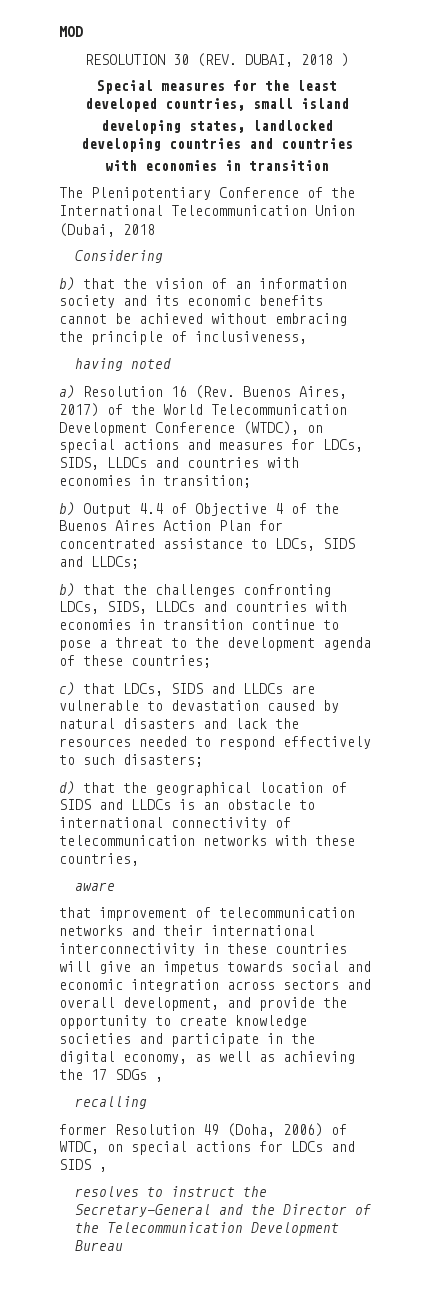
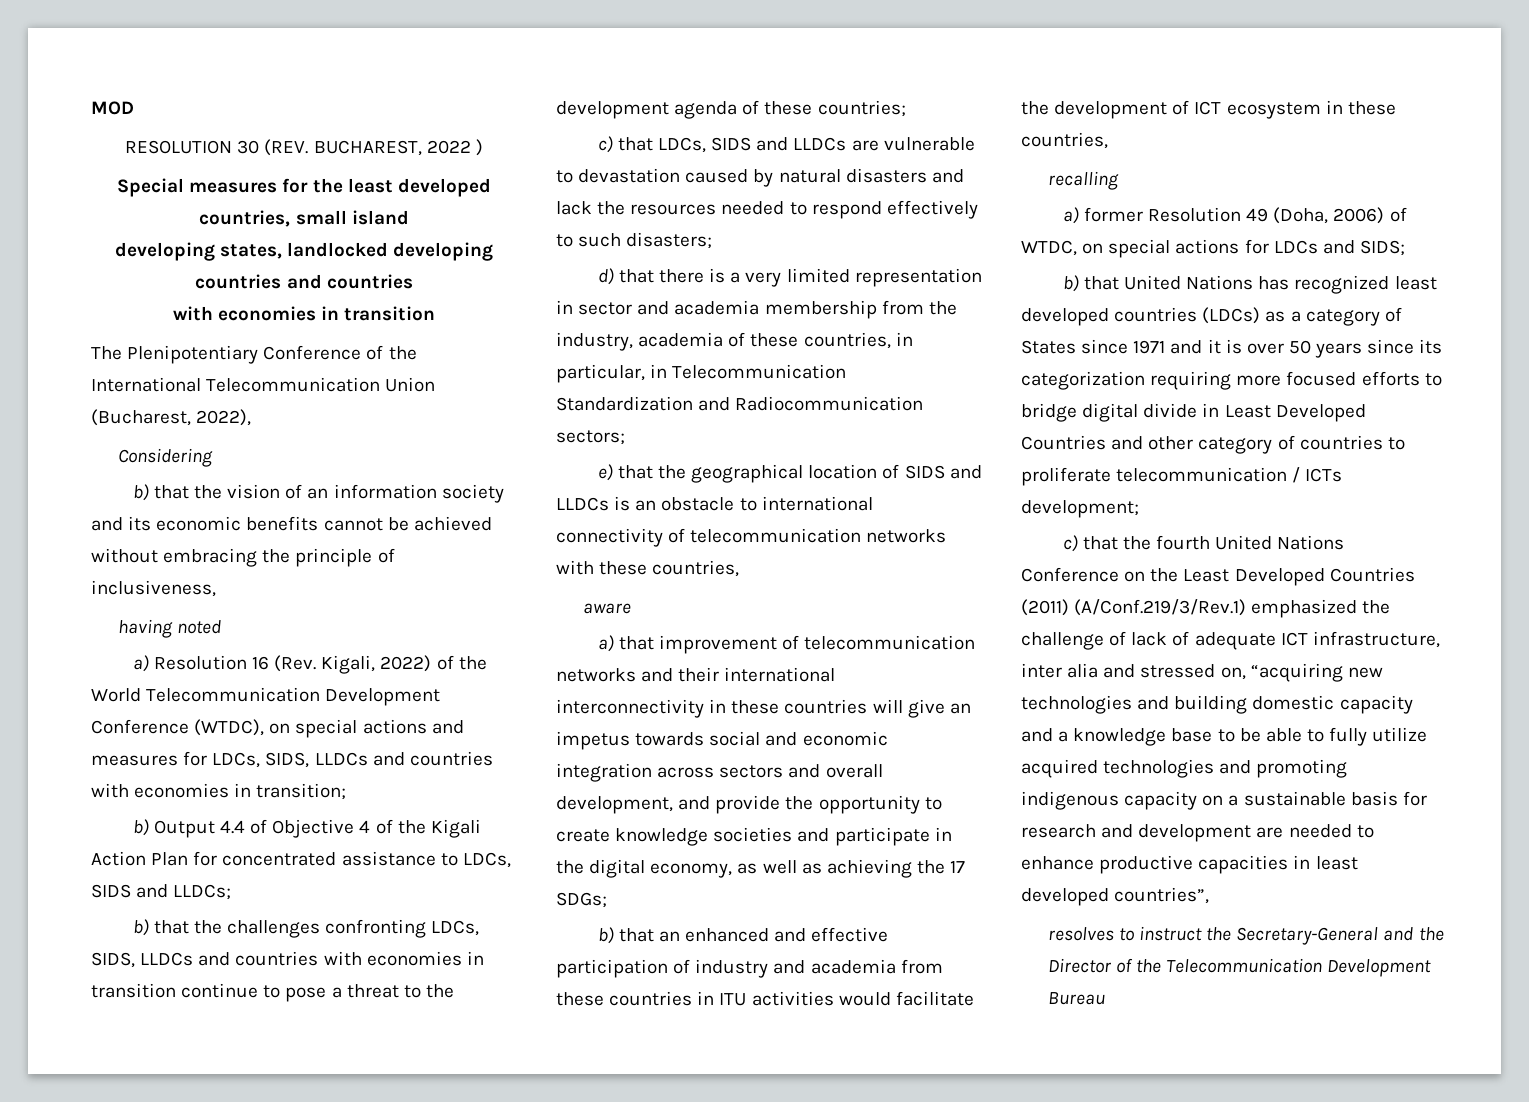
- RESOLUTION 30 (REV. DUBAI, 2018 )
+ RESOLUTION 30 (REV. BUCHAREST, 2022 )
- The Plenipotentiary Conference of the International Telecommunication Union (Dubai, 2018
+ The Plenipotentiary Conference of the International Telecommunication Union (Bucharest, 2022),
- a) Resolution 16 (Rev. Buenos Aires, 2017) of the World Telecommunication Development Conference (WTDC), on special actions and measures for LDCs, SIDS, LLDCs and countries with economies in transition;
+ a) Resolution 16 (Rev. Kigali, 2022) of the World Telecommunication Development Conference (WTDC), on special actions and measures for LDCs, SIDS, LLDCs and countries with economies in transition;
- b) Output 4.4 of Objective 4 of the Buenos Aires Action Plan for concentrated assistance to LDCs, SIDS and LLDCs;
+ b) Output 4.4 of Objective 4 of the Kigali Action Plan for concentrated assistance to LDCs, SIDS and LLDCs;
- d) that the geographical location of SIDS and LLDCs is an obstacle to international connectivity of telecommunication networks with these countries,
+ d) that there is a very limited representation in sector and academia membership from the industry, academia of these countries, in particular, in Telecommunication Standardization and Radiocommunication sectors;
+ e) that the geographical location of SIDS and LLDCs is an obstacle to international connectivity of telecommunication networks with these countries,
- that improvement of telecommunication networks and their international interconnectivity in these countries will give an impetus towards social and economic integration across sectors and overall development, and provide the opportunity to create knowledge societies and participate in the digital economy, as well as achieving the 17 SDGs ,
+ a) that improvement of telecommunication networks and their international interconnectivity in these countries will give an impetus towards social and economic integration across sectors and overall development, and provide the opportunity to create knowledge societies and participate in the digital economy, as well as achieving the 17 SDGs;
+ b) that an enhanced and effective participation of industry and academia from these countries in ITU activities would facilitate the development of ICT ecosystem in these countries,
- former Resolution 49 (Doha, 2006) of WTDC, on special actions for LDCs and SIDS ,
+ a) former Resolution 49 (Doha, 2006) of WTDC, on special actions for LDCs and SIDS;
+ b) that United Nations has recognized least developed countries (LDCs) as a category of States since 1971 and it is over 50 years since its categorization requiring more focused efforts to bridge digital divide in Least Developed Countries and other category of countries to proliferate telecommunication / ICTs development;
+ c) that the fourth United Nations Conference on the Least Developed Countries (2011) (A/Conf.219/3/Rev.1) emphasized the challenge of lack of adequate ICT infrastructure, inter alia and stressed on, “acquiring new technologies and building domestic capacity and a knowledge base to be able to fully utilize acquired technologies and promoting indigenous capacity on a sustainable basis for research and development are needed to enhance productive capacities in least developed countries”,

